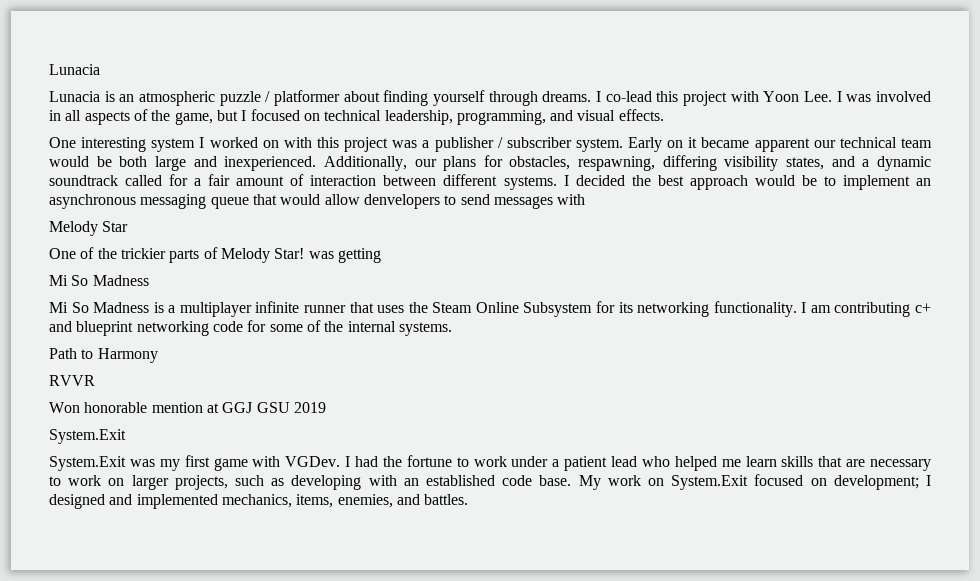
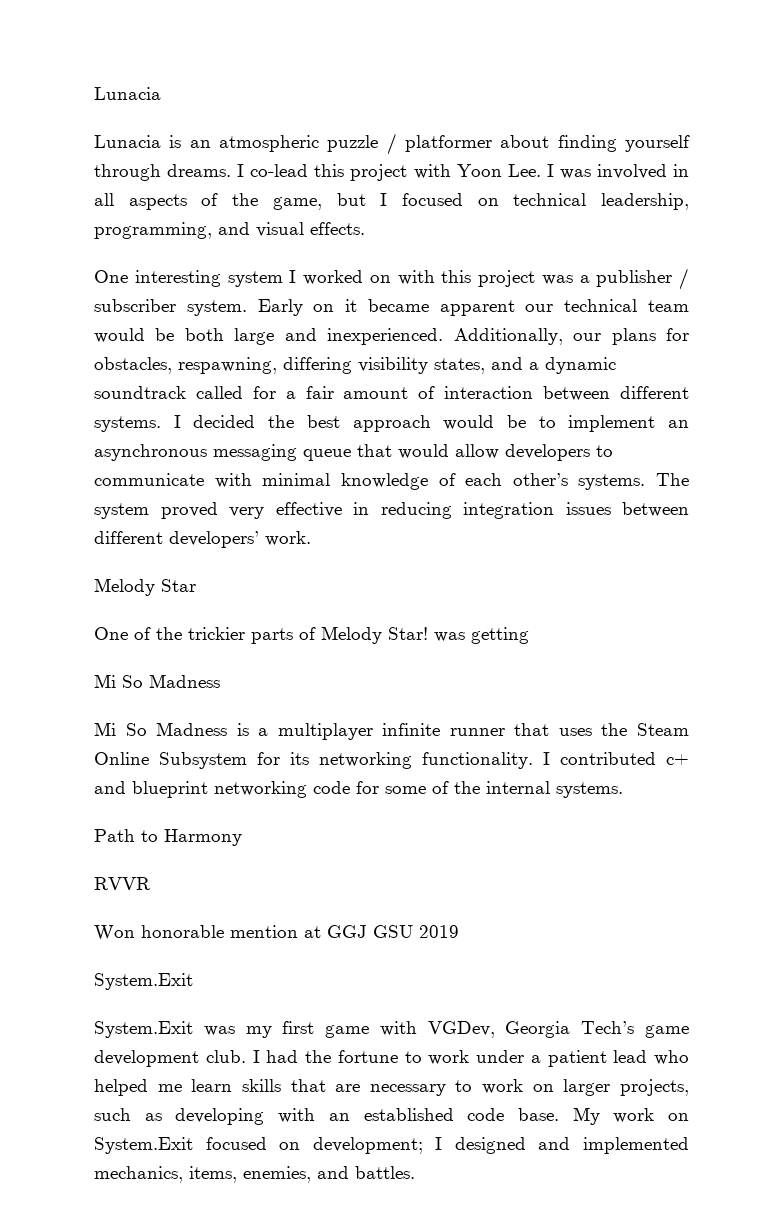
- I decided the best approach would be to implement an asynchronous messaging queue that would allow denvelopers to send messages with
+ I decided the best approach would be to implement an asynchronous messaging queue that would allow developers to communicate with minimal knowledge of each other’s systems. The system proved very effective in reducing integration issues between different developers’ work.
- I am contributing c+ and blueprint networking code for some of the internal systems.
+ I contributed c+ and blueprint networking code for some of the internal systems.
- System.Exit was my first game with VGDev.
+ System.Exit was my first game with VGDev, Georgia Tech’s game development club.

